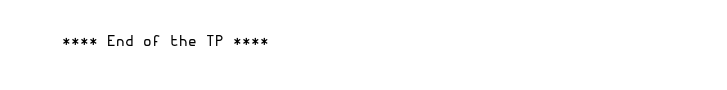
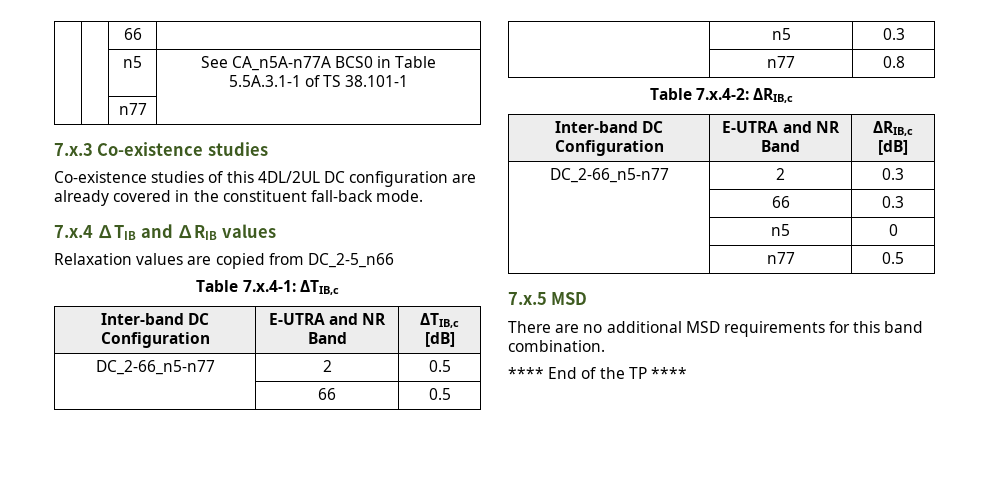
+ | | 66 |
+ | | n5 | See CA_n5A-n77A BCS0 in Table 5.5A.3.1-1 of TS 38.101-1
+ | | n77 |
+ 7.x.3 Co-existence studies
+ Co-existence studies of this 4DL/2UL DC configuration are already covered in the constituent fall-back mode.
+ 7.x.4 ∆TIB and ∆RIB values
+ Relaxation values are copied from DC_2-5_n66
+ Table 7.x.4-1: ΔTIB,c
+ Inter-band DC Configuration | E-UTRA and NR Band | ΔTIB,c [dB]
+ DC_2-66_n5-n77 | 2 | 0.5
+ | 66 | 0.5
+ | n5 | 0.3
+ | n77 | 0.8
+ Table 7.x.4-2: ΔRIB,c
+ Inter-band DC Configuration | E-UTRA and NR Band | ΔRIB,c [dB]
+ DC_2-66_n5-n77 | 2 | 0.3
+ | 66 | 0.3
+ | n5 | 0
+ | n77 | 0.5
+ 7.x.5 MSD
+ There are no additional MSD requirements for this band combination.

